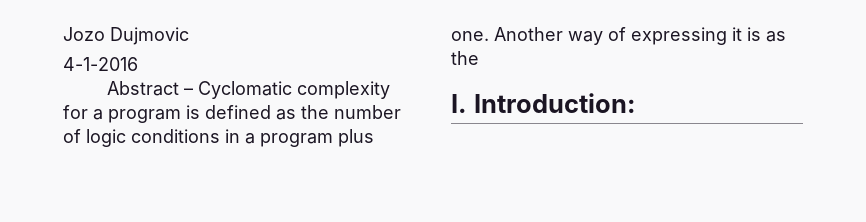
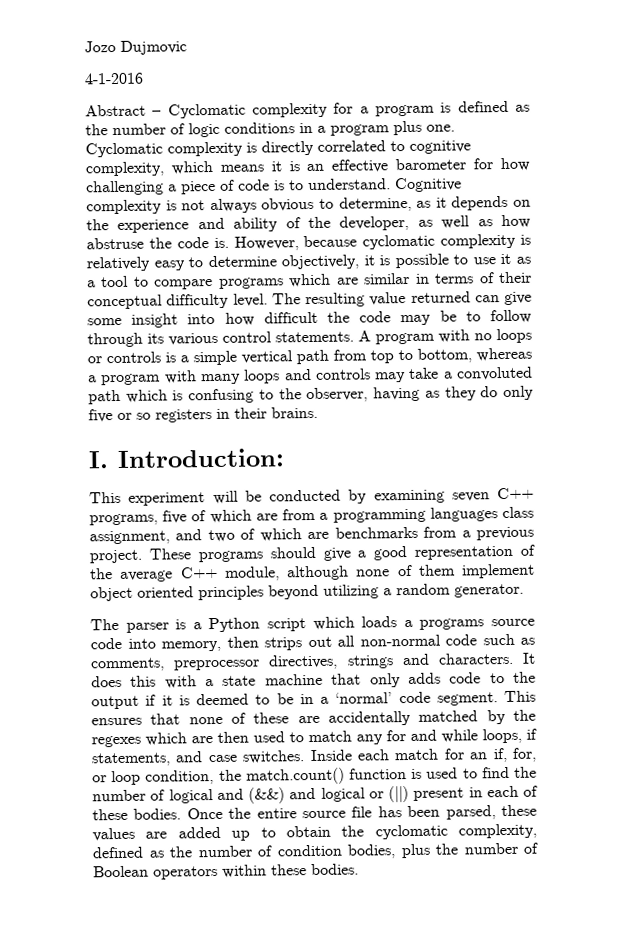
- Another way of expressing it is as the
+ Cyclomatic complexity is directly correlated to cognitive complexity, which means it is an effective barometer for how challenging a piece of code is to understand. Cognitive complexity is not always obvious to determine, as it depends on the experience and ability of the developer, as well as how abstruse the code is. However, because cyclomatic complexity is relatively easy to determine objectively, it is possible to use it as a tool to compare programs which are similar in terms of their conceptual difficulty level. The resulting value returned can give some insight into how difficult the code may be to follow through its various control statements. A program with no loops or controls is a simple vertical path from top to bottom, whereas a program with many loops and controls may take a convoluted path which is confusing to the observer, having as they do only five or so registers in their brains.
  I. Introduction:
+ This experiment will be conducted by examining seven C++ programs, five of which are from a programming languages class assignment, and two of which are benchmarks from a previous project. These programs should give a good representation of the average C++ module, although none of them implement object oriented principles beyond utilizing a random generator.
+ The parser is a Python script which loads a programs source code into memory, then strips out all non-normal code such as comments, preprocessor directives, strings and characters. It does this with a state machine that only adds code to the output if it is deemed to be in a ‘normal’ code segment. This ensures that none of these are accidentally matched by the regexes which are then used to match any for and while loops, if statements, and case switches. Inside each match for an if, for, or loop condition, the match.count() function is used to find the number of logical and (&&) and logical or (||) present in each of these bodies. Once the entire source file has been parsed, these values are added up to obtain the cyclomatic complexity, defined as the number of condition bodies, plus the number of Boolean operators within these bodies.

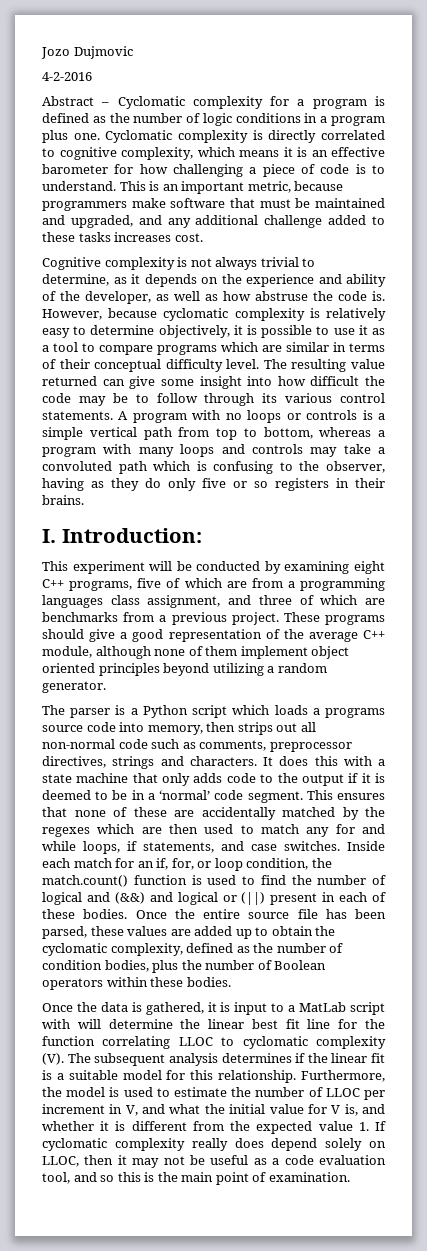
- 4-1-2016
+ 4-2-2016
- Cyclomatic complexity is directly correlated to cognitive complexity, which means it is an effective barometer for how challenging a piece of code is to understand. Cognitive complexity is not always obvious to determine, as it depends on the experience and ability of the developer, as well as how abstruse the code is.
+ Cyclomatic complexity is directly correlated to cognitive complexity, which means it is an effective barometer for how challenging a piece of code is to understand. This is an important metric, because programmers make software that must be maintained and upgraded, and any additional challenge added to these tasks increases cost.
+ Cognitive complexity is not always trivial to determine, as it depends on the experience and ability of the developer, as well as how abstruse the code is.
- This experiment will be conducted by examining seven C++ programs, five of which are from a programming languages class assignment, and two of which are benchmarks from a previous project.
+ This experiment will be conducted by examining eight C++ programs, five of which are from a programming languages class assignment, and three of which are benchmarks from a previous project.
+ Once the data is gathered, it is input to a MatLab script with will determine the linear best fit line for the function correlating LLOC to cyclomatic complexity (V). The subsequent analysis determines if the linear fit is a suitable model for this relationship. Furthermore, the model is used to estimate the number of LLOC per increment in V, and what the initial value for V is, and whether it is different from the expected value 1. If cyclomatic complexity really does depend solely on LLOC, then it may not be useful as a code evaluation tool, and so this is the main point of examination.

